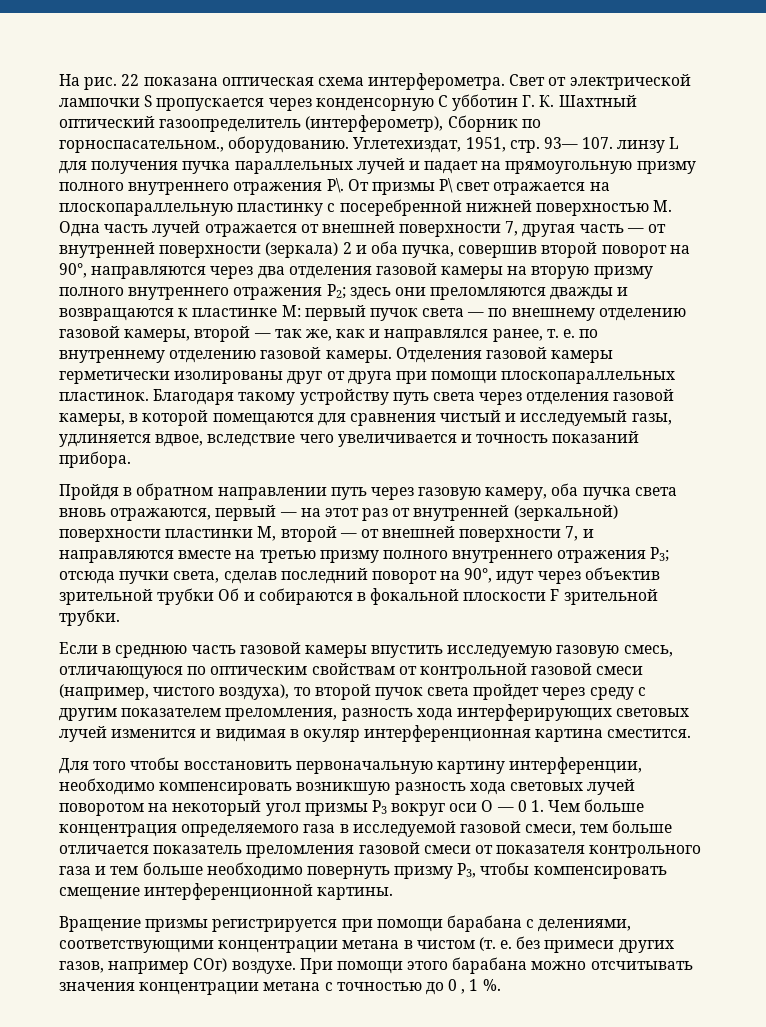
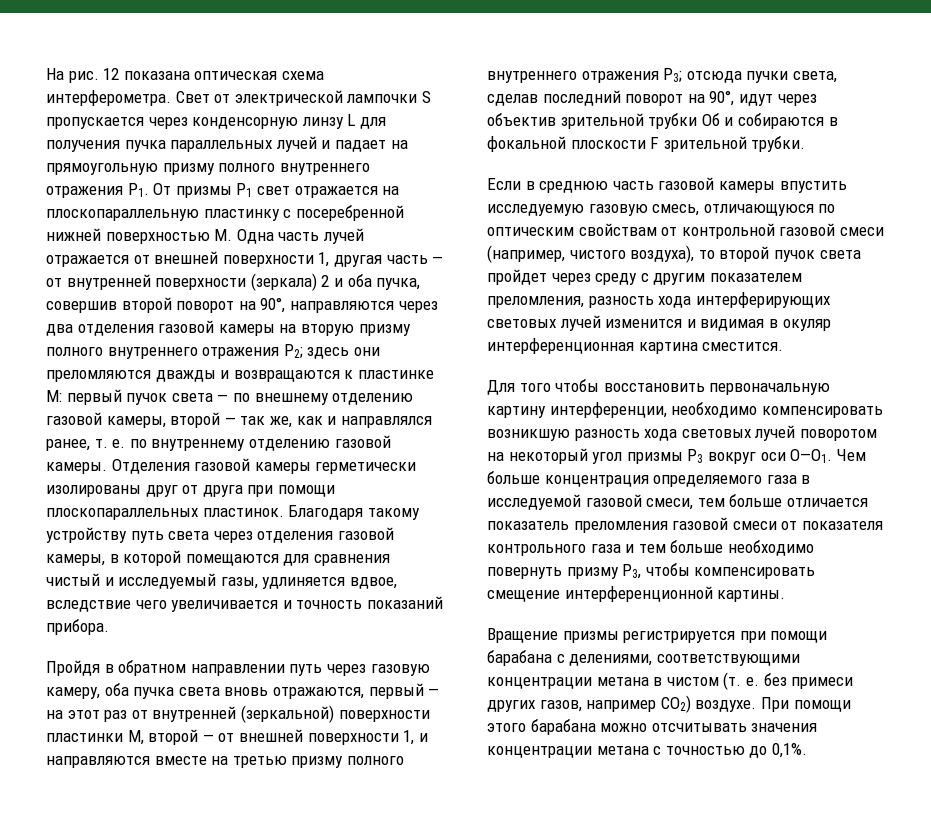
- 22 показана оптическая схема интерферометра.
+ 12 показана оптическая схема интерферометра.
- Свет от электрической лампочки S пропускается через конденсорную С убботин Г. К. Шахтный оптический газоопределитель (интерферометр), Сборник по горноспасательном., оборудованию. Углетехиздат, 1951, стр. 93— 107. линзу L для получения пучка параллельных лучей и падает на прямоугольную призму полного внутреннего отражения Р\. От призмы Р\ свет отражается на плоскопараллельную пластинку с посеребренной нижней поверхностью М. Одна часть лучей отражается от внешней поверхности 7, другая часть — от внутренней поверхности (зеркала) 2 и оба пучка, совершив второй поворот на 90°, направляются через два отделения газовой камеры на вторую призму полного внутреннего отражения Р2;
+ Свет от электрической лампочки S пропускается через конденсорную линзу L для получения пучка параллельных лучей и падает на прямоугольную призму полного внутреннего отражения Р1. От призмы Р1 свет отражается на плоскопараллельную пластинку с посеребренной нижней поверхностью М. Одна часть лучей отражается от внешней поверхности 1, другая часть — от внутренней поверхности (зеркала) 2 и оба пучка, совершив второй поворот на 90°, направляются через два отделения газовой камеры на вторую призму полного внутреннего отражения Р2;
- Пройдя в обратном направлении путь через газовую камеру, оба пучка света вновь отражаются, первый — на этот раз от внутренней (зеркальной) поверхности пластинки М, второй — от внешней поверхности 7, и направляются вместе на третью призму полного внутреннего отражения Р3;
+ Пройдя в обратном направлении путь через газовую камеру, оба пучка света вновь отражаются, первый — на этот раз от внутренней (зеркальной) поверхности пластинки М, второй — от внешней поверхности 1, и направляются вместе на третью призму полного внутреннего отражения Р3;
- Для того чтобы восстановить первоначальную картину интерференции, необходимо компенсировать возникшую разность хода световых лучей поворотом на некоторый угол призмы Р3 вокруг оси О — 0 1. Чем больше концентрация определяемого газа в исследуемой газовой смеси, тем больше отличается показатель преломления газовой смеси от показателя контрольного газа и тем больше необходимо повернуть призму Р3, чтобы компенсировать смещение интерференционной картины.
+ Для того чтобы восстановить первоначальную картину интерференции, необходимо компенсировать возникшую разность хода световых лучей поворотом на некоторый угол призмы Р3 вокруг оси О—O1. Чем больше концентрация определяемого газа в исследуемой газовой смеси, тем больше отличается показатель преломления газовой смеси от показателя контрольного газа и тем больше необходимо повернуть призму Р3, чтобы компенсировать смещение интерференционной картины.
- Вращение призмы регистрируется при помощи барабана с делениями, соответствующими концентрации метана в чистом (т. е. без примеси других газов, например СОг) воздухе.
+ Вращение призмы регистрируется при помощи барабана с делениями, соответствующими концентрации метана в чистом (т. е. без примеси других газов, например СО2) воздухе.
- При помощи этого барабана можно отсчитывать значения концентрации метана с точностью до 0 , 1 %.
+ При помощи этого барабана можно отсчитывать значения концентрации метана с точностью до 0,1%.

